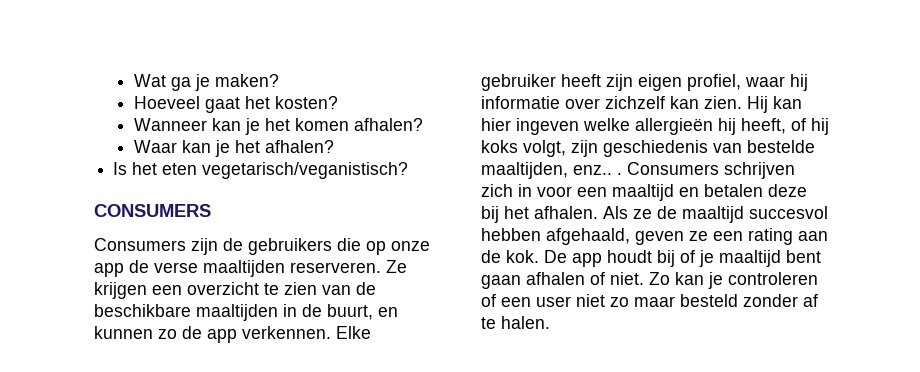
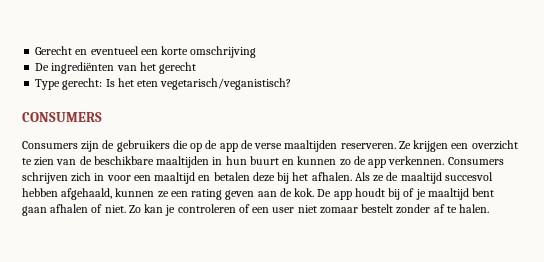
- Wat ga je maken?
- Hoeveel gaat het kosten?
- Wanneer kan je het komen afhalen?
- Waar kan je het afhalen?
- Is het eten vegetarisch/veganistisch?
+ Gerecht en eventueel een korte omschrijving
+ De ingrediënten van het gerecht
+ Type gerecht: Is het eten vegetarisch/veganistisch?
- Consumers zijn de gebruikers die op onze app de verse maaltijden reserveren.
+ Consumers zijn de gebruikers die op de app de verse maaltijden reserveren.
- Ze krijgen een overzicht te zien van de beschikbare maaltijden in de buurt, en kunnen zo de app verkennen.
+ Ze krijgen een overzicht te zien van de beschikbare maaltijden in hun buurt en kunnen zo de app verkennen.
- Elke gebruiker heeft zijn eigen profiel, waar hij informatie over zichzelf kan zien. Hij kan hier ingeven welke allergieën hij heeft, of hij koks volgt, zijn geschiedenis van bestelde maaltijden, enz.. .
- Als ze de maaltijd succesvol hebben afgehaald, geven ze een rating aan de kok.
+ Als ze de maaltijd succesvol hebben afgehaald, kunnen ze een rating geven aan de kok.
- Zo kan je controleren of een user niet zo maar besteld zonder af te halen.
+ Zo kan je controleren of een user niet zomaar bestelt zonder af te halen.

